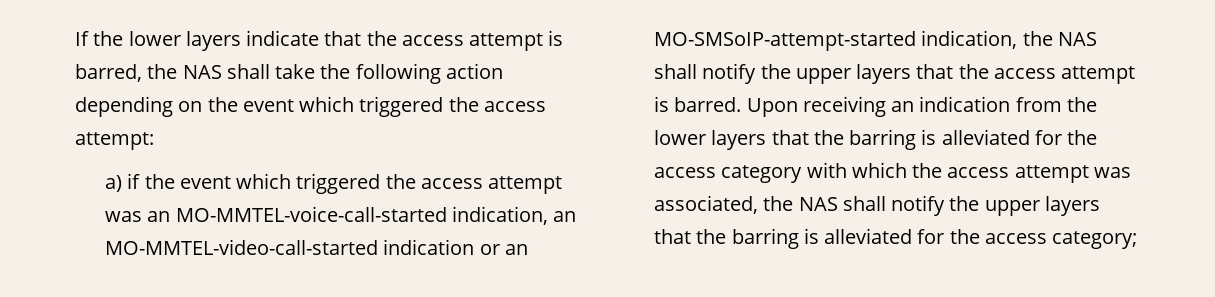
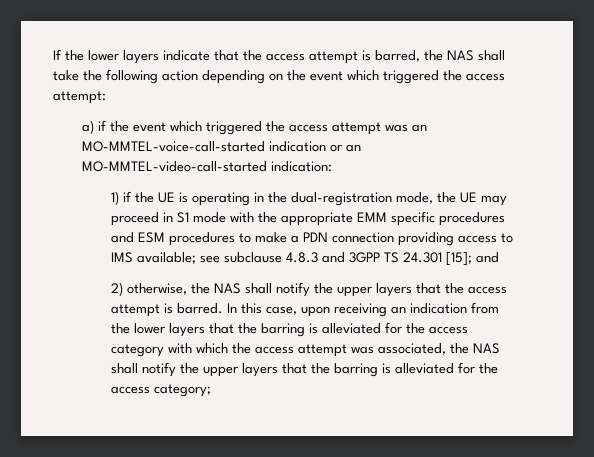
- a) if the event which triggered the access attempt was an MO-MMTEL-voice-call-started indication, an MO-MMTEL-video-call-started indication or an MO-SMSoIP-attempt-started indication, the NAS shall notify the upper layers that the access attempt is barred.
+ a) if the event which triggered the access attempt was an MO-MMTEL-voice-call-started indication or an MO-MMTEL-video-call-started indication:
+ 1) if the UE is operating in the dual-registration mode, the UE may proceed in S1 mode with the appropriate EMM specific procedures and ESM procedures to make a PDN connection providing access to IMS available; see subclause 4.8.3 and 3GPP TS 24.301 [15]; and
+ 2) otherwise, the NAS shall notify the upper layers that the access attempt is barred.
- Upon receiving an indication from the lower layers that the barring is alleviated for the access category with which the access attempt was associated, the NAS shall notify the upper layers that the barring is alleviated for the access category;
+ In this case, upon receiving an indication from the lower layers that the barring is alleviated for the access category with which the access attempt was associated, the NAS shall notify the upper layers that the barring is alleviated for the access category;

